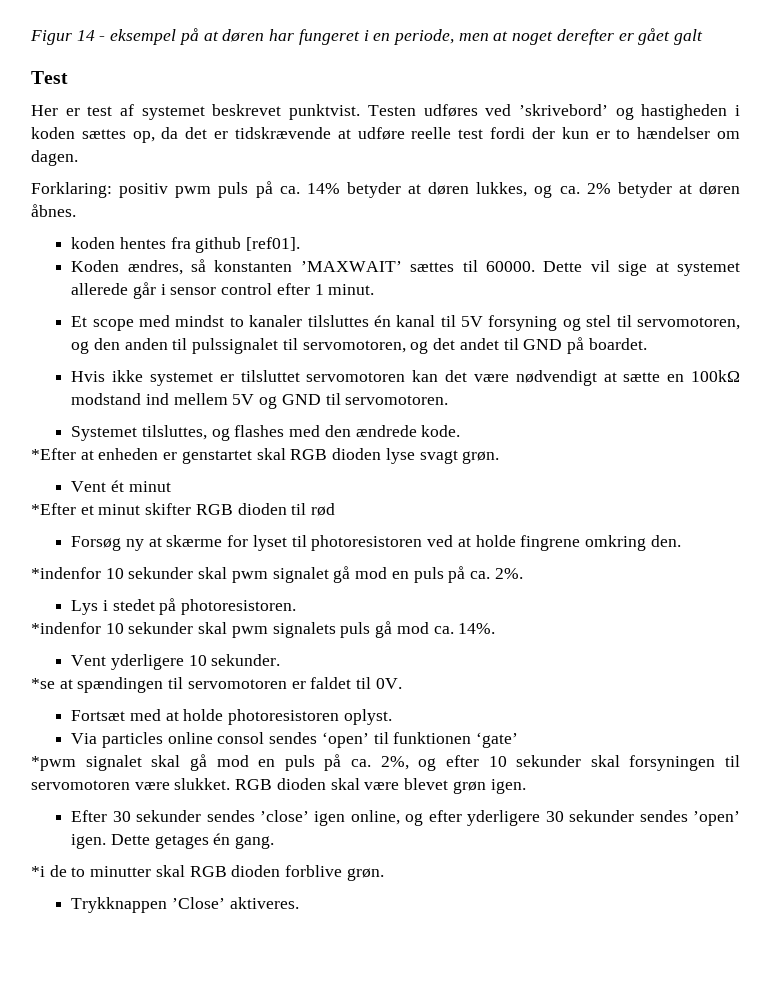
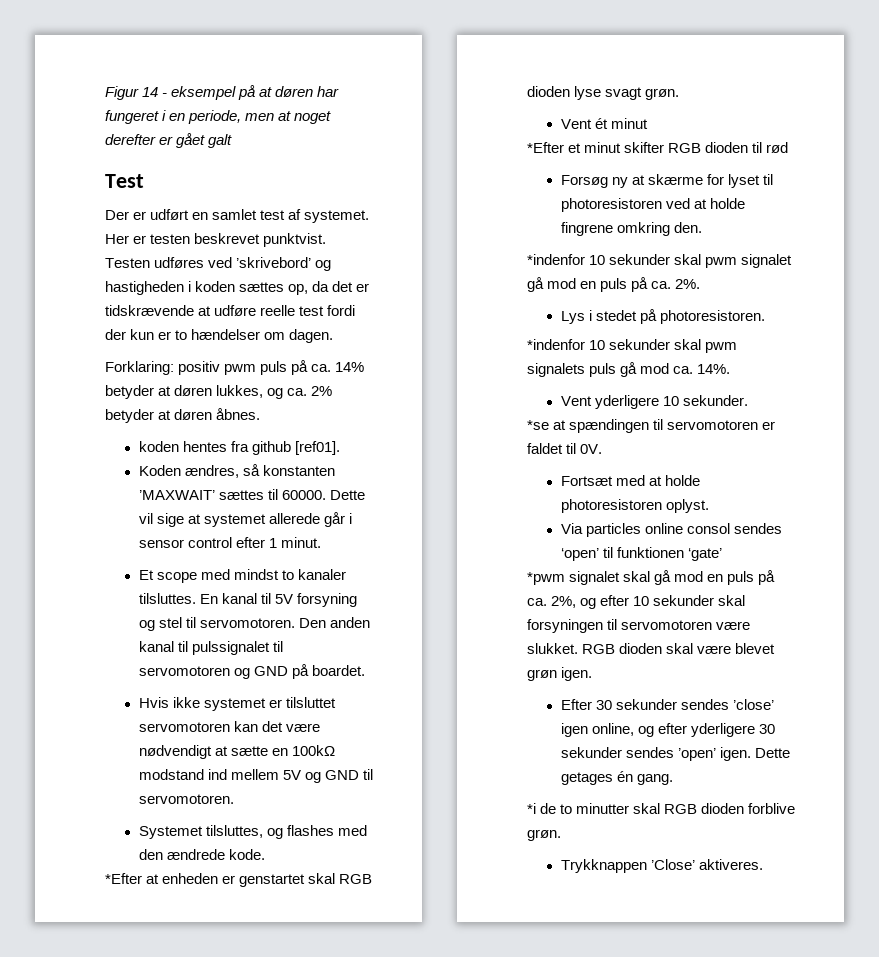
- Her er test af systemet beskrevet punktvist.
+ Der er udført en samlet test af systemet. Her er testen beskrevet punktvist.
- Et scope med mindst to kanaler tilsluttes én kanal til 5V forsyning og stel til servomotoren, og den anden til pulssignalet til servomotoren, og det andet til GND på boardet.
+ Et scope med mindst to kanaler tilsluttes. En kanal til 5V forsyning og stel til servomotoren. Den anden kanal til pulssignalet til servomotoren og GND på boardet.

